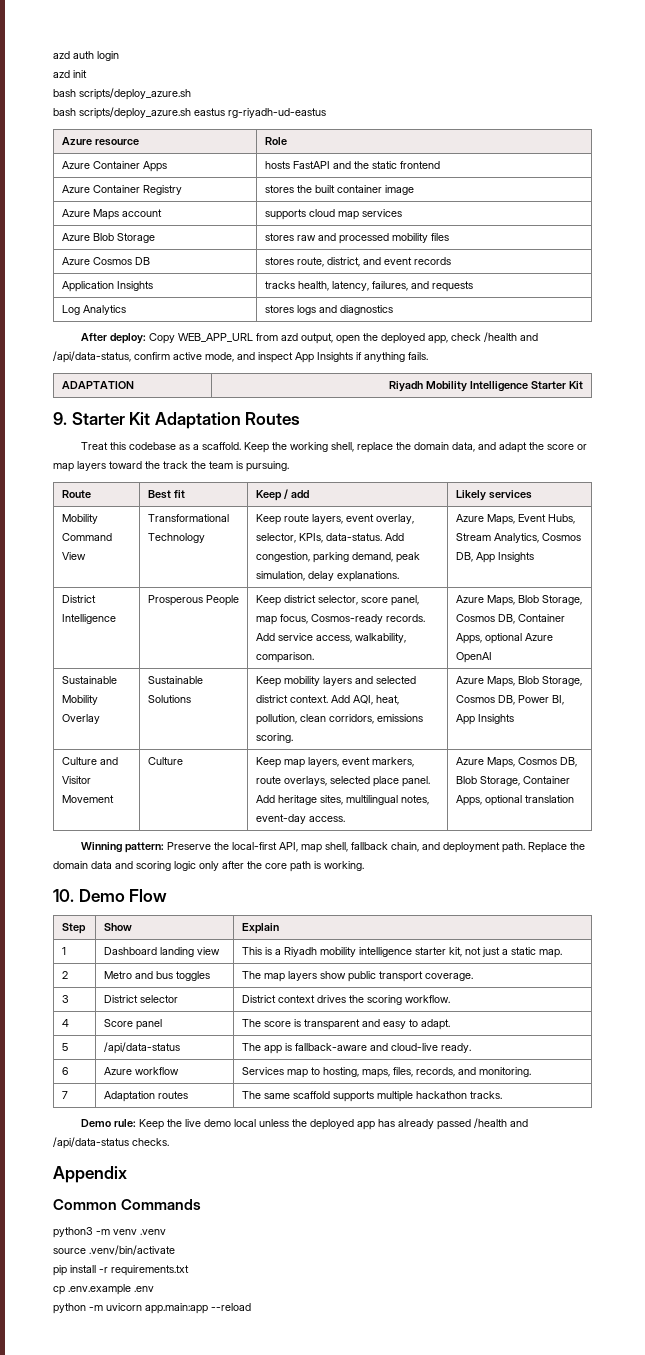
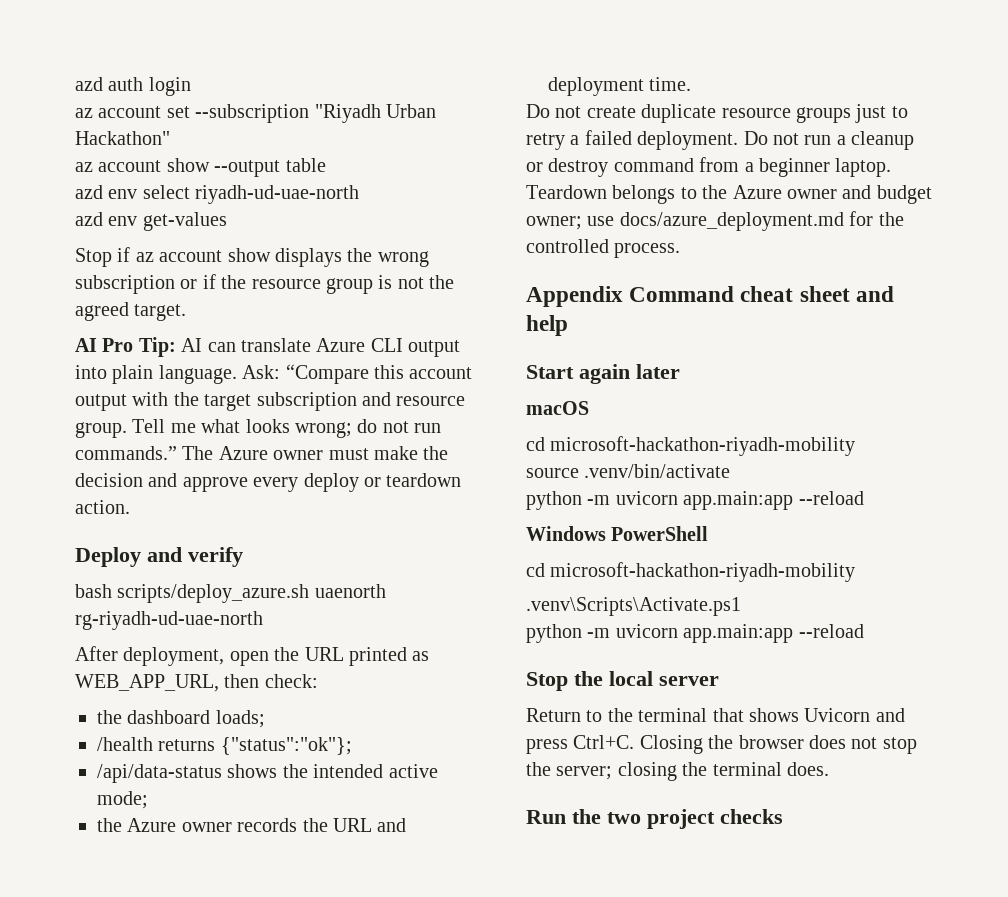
- azd init
- bash scripts/deploy_azure.sh
- bash scripts/deploy_azure.sh eastus rg-riyadh-ud-eastus
- Azure resource | Role
- Azure Container Apps | hosts FastAPI and the static frontend
- Azure Container Registry | stores the built container image
- Azure Maps account | supports cloud map services
- Azure Blob Storage | stores raw and processed mobility files
- Azure Cosmos DB | stores route, district, and event records
- Application Insights | tracks health, latency, failures, and requests
- Log Analytics | stores logs and diagnostics
- After deploy: Copy WEB_APP_URL from azd output, open the deployed app, check /health and /api/data-status, confirm active mode, and inspect App Insights if anything fails.
- ADAPTATION | Riyadh Mobility Intelligence Starter Kit
- 9. Starter Kit Adaptation Routes
- Treat this codebase as a scaffold. Keep the working shell, replace the domain data, and adapt the score or map layers toward the track the team is pursuing.
- Route | Best fit | Keep / add | Likely services
- Mobility Command View | Transformational Technology | Keep route layers, event overlay, selector, KPIs, data-status. Add congestion, parking demand, peak simulation, delay explanations. | Azure Maps, Event Hubs, Stream Analytics, Cosmos DB, App Insights
- District Intelligence | Prosperous People | Keep district selector, score panel, map focus, Cosmos-ready records. Add service access, walkability, comparison. | Azure Maps, Blob Storage, Cosmos DB, Container Apps, optional Azure OpenAI
- Sustainable Mobility Overlay | Sustainable Solutions | Keep mobility layers and selected district context. Add AQI, heat, pollution, clean corridors, emissions scoring. | Azure Maps, Blob Storage, Cosmos DB, Power BI, App Insights
- Culture and Visitor Movement | Culture | Keep map layers, event markers, route overlays, selected place panel. Add heritage sites, multilingual notes, event-day access. | Azure Maps, Cosmos DB, Blob Storage, Container Apps, optional translation
- Winning pattern: Preserve the local-first API, map shell, fallback chain, and deployment path. Replace the domain data and scoring logic only after the core path is working.
- 10. Demo Flow
- Step | Show | Explain
- 1 | Dashboard landing view | This is a Riyadh mobility intelligence starter kit, not just a static map.
- 2 | Metro and bus toggles | The map layers show public transport coverage.
- 3 | District selector | District context drives the scoring workflow.
- 4 | Score panel | The score is transparent and easy to adapt.
- 5 | /api/data-status | The app is fallback-aware and cloud-live ready.
- 6 | Azure workflow | Services map to hosting, maps, files, records, and monitoring.
- 7 | Adaptation routes | The same scaffold supports multiple hackathon tracks.
- Demo rule: Keep the live demo local unless the deployed app has already passed /health and /api/data-status checks.
- Appendix
- Common Commands
- python3 -m venv .venv
+ az account set --subscription "Riyadh Urban Hackathon"
+ az account show --output table
+ azd env select riyadh-ud-uae-north
+ azd env get-values
+ Stop if az account show displays the wrong subscription or if the resource group is not the agreed target.
+ AI Pro Tip: AI can translate Azure CLI output into plain language. Ask: “Compare this account output with the target subscription and resource group. Tell me what looks wrong; do not run commands.” The Azure owner must make the decision and approve every deploy or teardown action.
+ Deploy and verify
+ bash scripts/deploy_azure.sh uaenorth rg-riyadh-ud-uae-north
+ After deployment, open the URL printed as WEB_APP_URL, then check:
+ the dashboard loads;
+ /health returns {"status":"ok"};
+ /api/data-status shows the intended active mode;
+ the Azure owner records the URL and deployment time.
+ Do not create duplicate resource groups just to retry a failed deployment. Do not run a cleanup or destroy command from a beginner laptop. Teardown belongs to the Azure owner and budget owner; use docs/azure_deployment.md for the controlled process.
+ Appendix Command cheat sheet and help
+ Start again later
+ macOS
+ cd microsoft-hackathon-riyadh-mobility
  source .venv/bin/activate
- pip install -r requirements.txt
- cp .env.example .env
  python -m uvicorn app.main:app --reload
+ Windows PowerShell
+ cd microsoft-hackathon-riyadh-mobility
+ .venv\Scripts\Activate.ps1
+ python -m uvicorn app.main:app --reload
+ Stop the local server
+ Return to the terminal that shows Uvicorn and press Ctrl+C. Closing the browser does not stop the server; closing the terminal does.
+ Run the two project checks

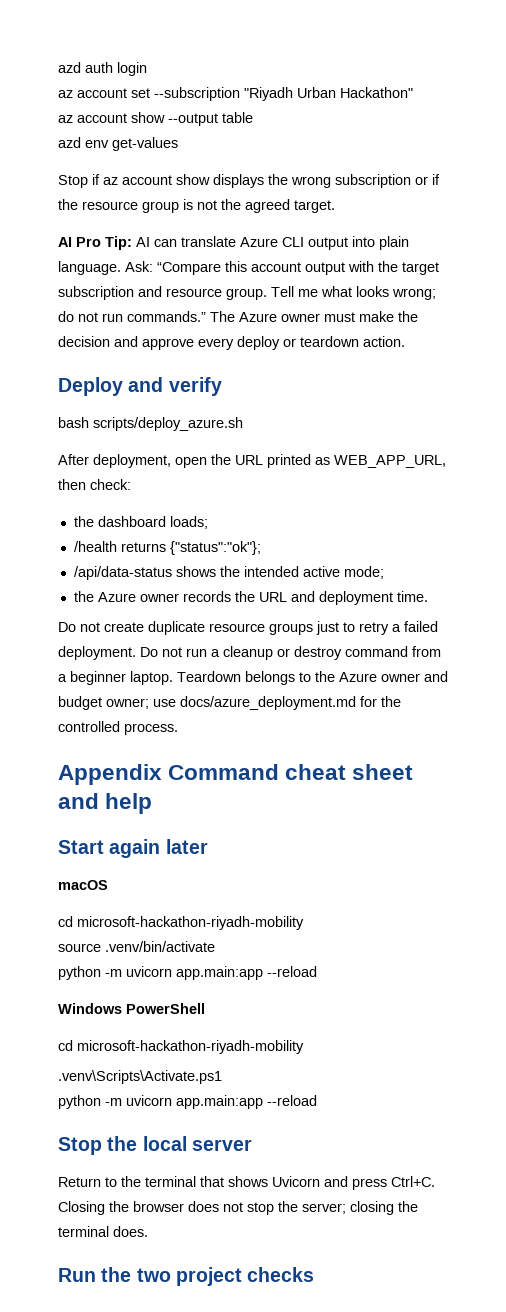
- azd env select riyadh-ud-uae-north
- bash scripts/deploy_azure.sh uaenorth rg-riyadh-ud-uae-north
+ bash scripts/deploy_azure.sh

